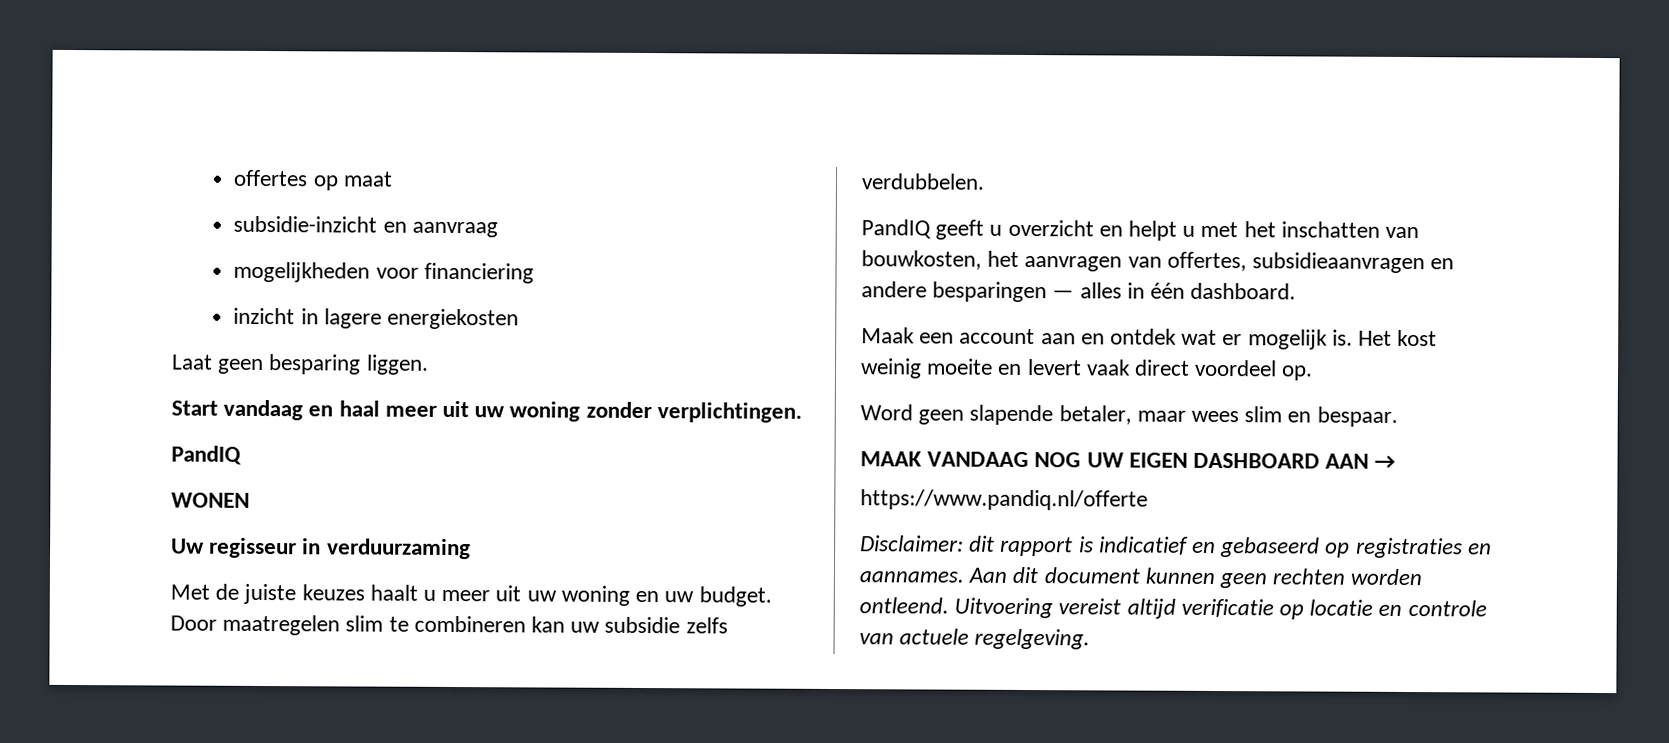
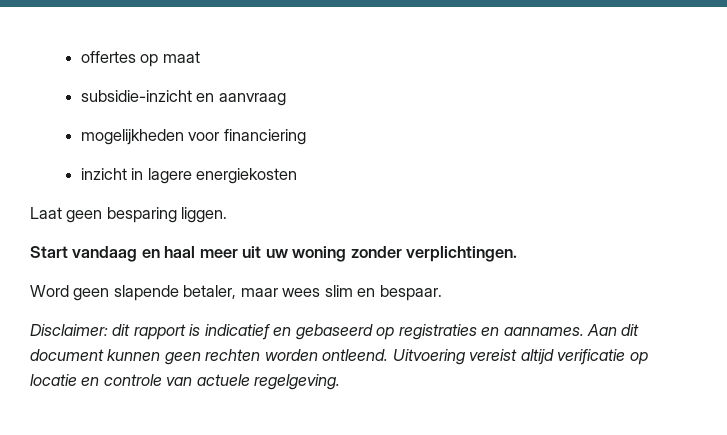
  Start vandaag en haal meer uit uw woning zonder verplichtingen.
- PandIQ
- WONEN
- Uw regisseur in verduurzaming
- Met de juiste keuzes haalt u meer uit uw woning en uw budget. Door maatregelen slim te combineren kan uw subsidie zelfs verdubbelen.
- PandIQ geeft u overzicht en helpt u met het inschatten van bouwkosten, het aanvragen van offertes, subsidieaanvragen en andere besparingen — alles in één dashboard.
- Maak een account aan en ontdek wat er mogelijk is. Het kost weinig moeite en levert vaak direct voordeel op.
- MAAK VANDAAG NOG UW EIGEN DASHBOARD AAN →
- https://www.pandiq.nl/offerte

